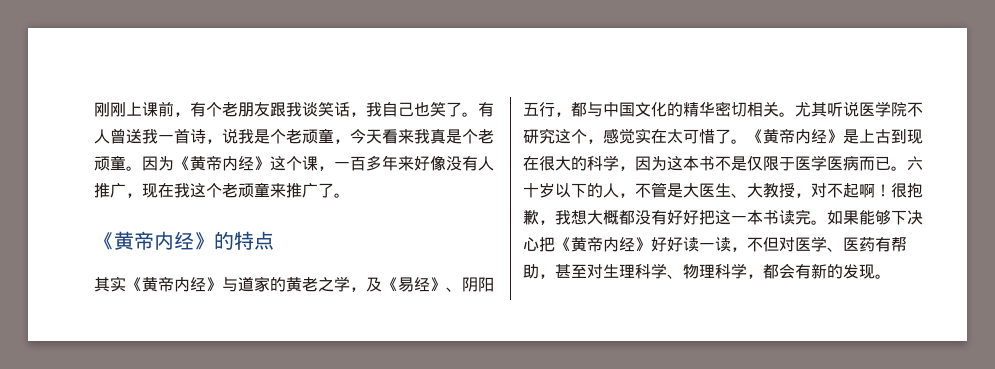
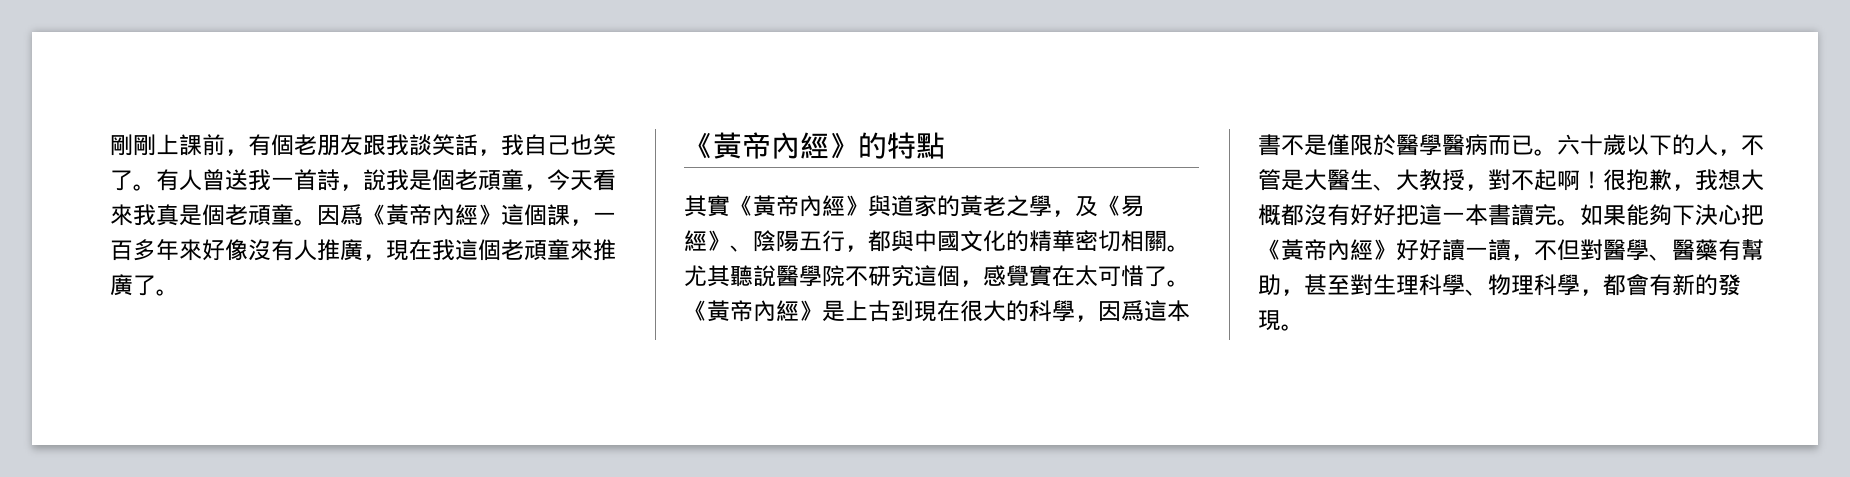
- 刚刚上课前，有个老朋友跟我谈笑话，我自己也笑了。
+ 剛剛上課前，有個老朋友跟我談笑話，我自己也笑了。
- 有人曾送我一首诗，说我是个老顽童，今天看来我真是个老顽童。因为《黄帝内经》这个课，一百多年来好像没有人推广，现在我这个老顽童来推广了。
- 《黄帝内经》的特点
- 其实《黄帝内经》与道家的黄老之学，及《易经》、阴阳五行，都与中国文化的精华密切相关。尤其听说医学院不研究这个，感觉实在太可惜了。
+ 有人曾送我一首詩，說我是個老頑童，今天看來我真是個老頑童。因爲《黃帝內經》這個課，一百多年來好像沒有人推廣，現在我這個老頑童來推廣了。
+ 《黃帝內經》的特點
+ 其實《黃帝內經》與道家的黃老之學，及《易經》、陰陽五行，都與中國文化的精華密切相關。尤其聽說醫學院不研究這個，感覺實在太可惜了。
- 《黄帝内经》是上古到现在很大的科学，因为这本书不是仅限于医学医病而已。
+ 《黃帝內經》是上古到現在很大的科學，因爲這本書不是僅限於醫學醫病而已。
- 六十岁以下的人，不管是大医生、大教授，对不起啊！
+ 六十歲以下的人，不管是大醫生、大教授，對不起啊！
- 很抱歉，我想大概都没有好好把这一本书读完。如果能够下决心把《黄帝内经》好好读一读，不但对医学、医药有帮助，甚至对生理科学、物理科学，都会有新的发现。
+ 很抱歉，我想大概都沒有好好把這一本書讀完。如果能夠下決心把《黃帝內經》好好讀一讀，不但對醫學、醫藥有幫助，甚至對生理科學、物理科學，都會有新的發現。

